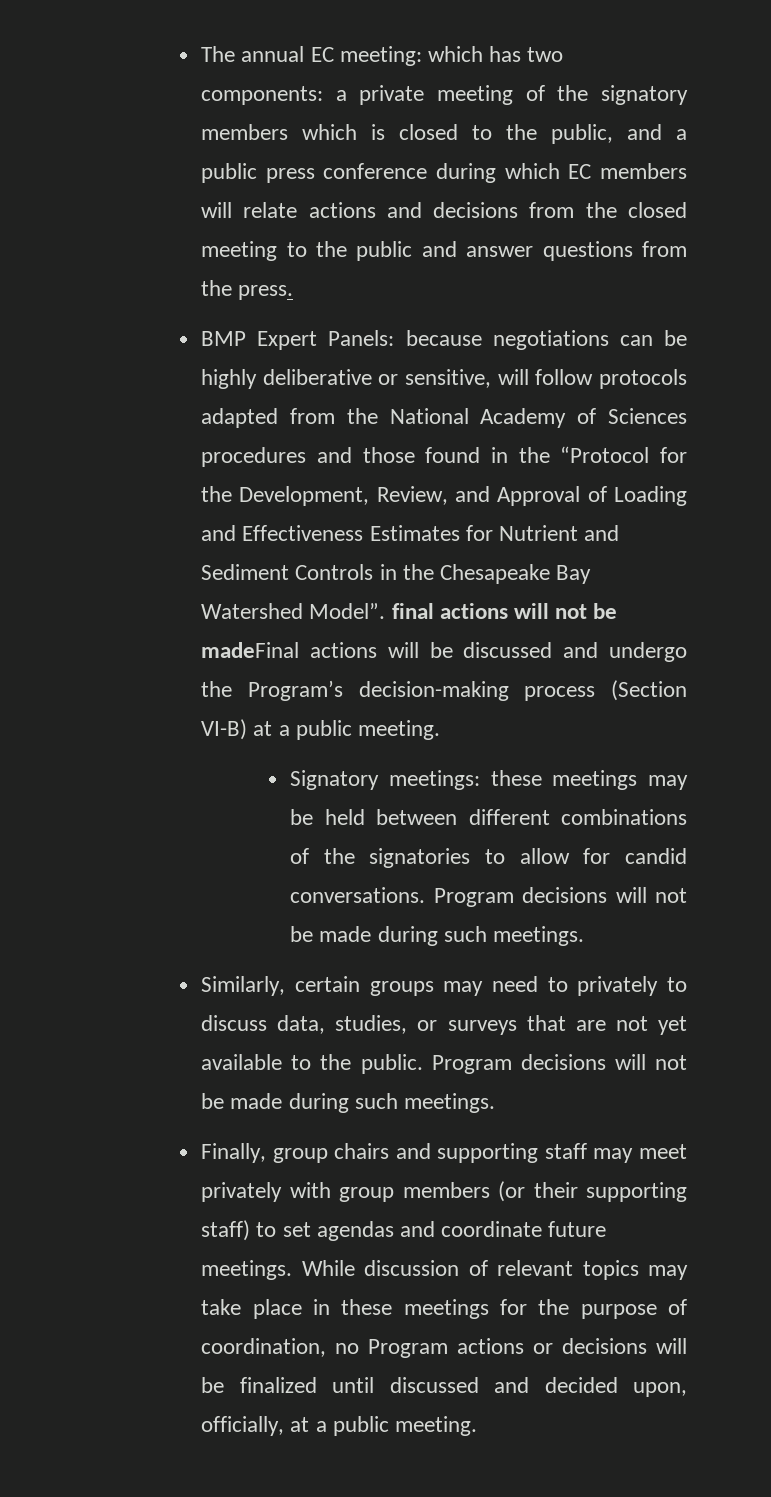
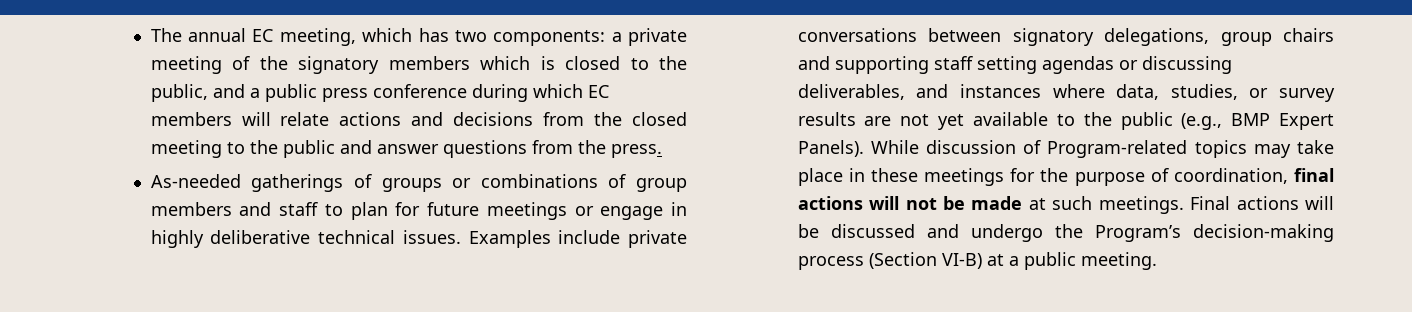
- The annual EC meeting: which has two components: a private meeting of the signatory members which is closed to the public, and a public press conference during which EC members will relate actions and decisions from the closed meeting to the public and answer questions from the press.
+ The annual EC meeting, which has two components: a private meeting of the signatory members which is closed to the public, and a public press conference during which EC members will relate actions and decisions from the closed meeting to the public and answer questions from the press.
- BMP Expert Panels: because negotiations can be highly deliberative or sensitive, will follow protocols adapted from the National Academy of Sciences procedures and those found in the “Protocol for the Development, Review, and Approval of Loading and Effectiveness Estimates for Nutrient and Sediment Controls in the Chesapeake Bay Watershed Model”. final actions will not be madeFinal actions will be discussed and undergo the Program’s decision-making process (Section VI-B) at a public meeting.
+ As-needed gatherings of groups or combinations of group members and staff to plan for future meetings or engage in highly deliberative technical issues. Examples include private conversations between signatory delegations, group chairs and supporting staff setting agendas or discussing deliverables, and instances where data, studies, or survey results are not yet available to the public (e.g., BMP Expert Panels). While discussion of Program-related topics may take place in these meetings for the purpose of coordination, final actions will not be made at such meetings. Final actions will be discussed and undergo the Program’s decision-making process (Section VI-B) at a public meeting.
- Signatory meetings: these meetings may be held between different combinations of the signatories to allow for candid conversations. Program decisions will not be made during such meetings.
- Similarly, certain groups may need to privately to discuss data, studies, or surveys that are not yet available to the public. Program decisions will not be made during such meetings.
- Finally, group chairs and supporting staff may meet privately with group members (or their supporting staff) to set agendas and coordinate future meetings. While discussion of relevant topics may take place in these meetings for the purpose of coordination, no Program actions or decisions will be finalized until discussed and decided upon, officially, at a public meeting.

